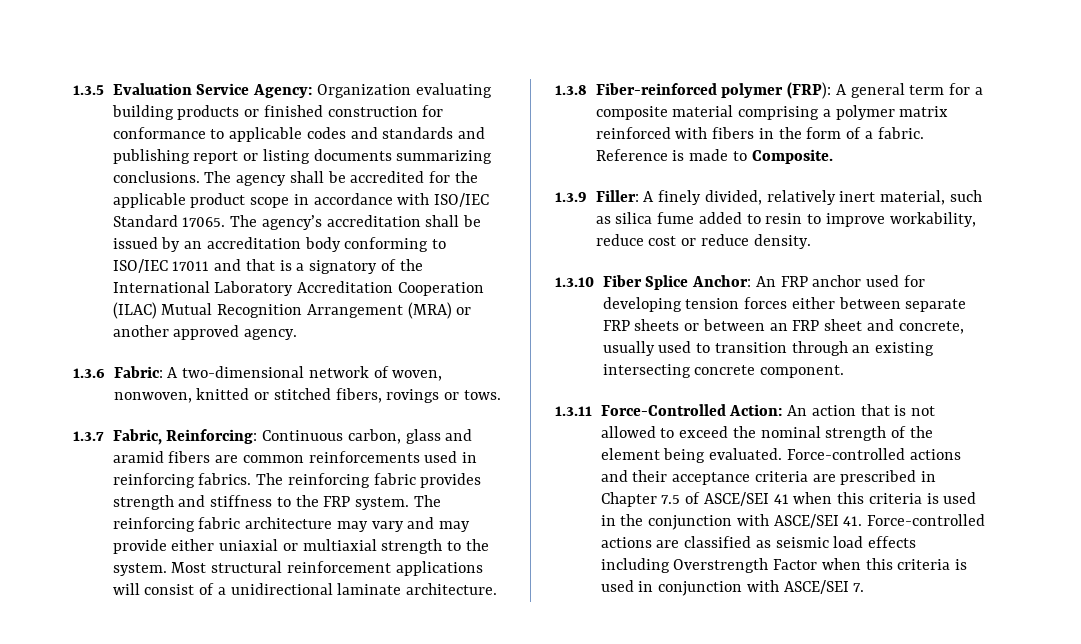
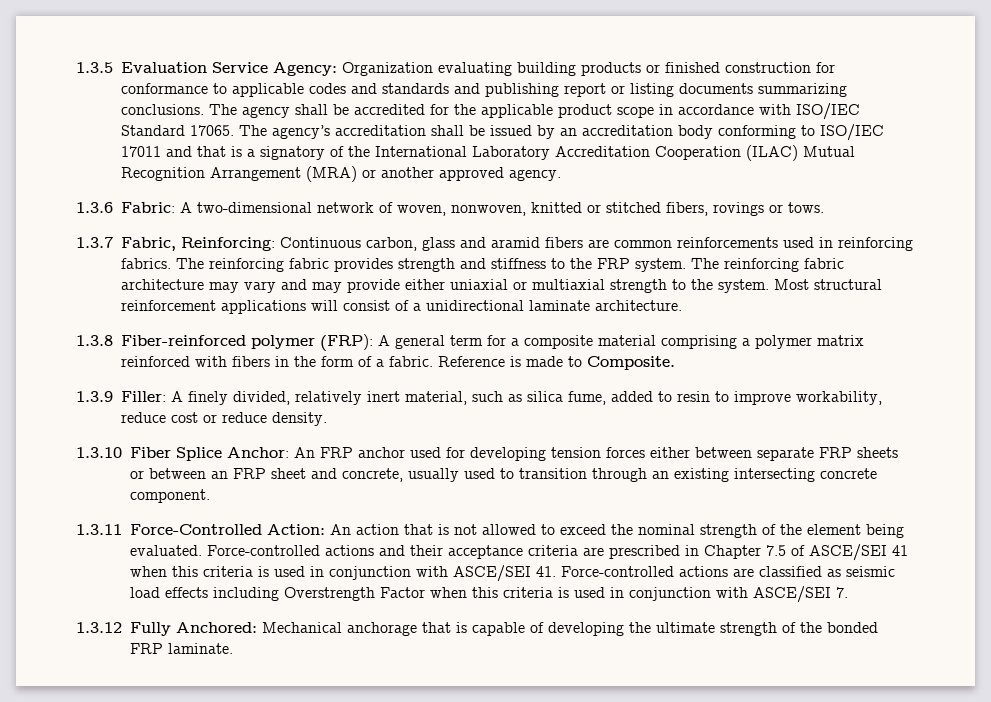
- 1.3.9 Filler: A finely divided, relatively inert material, such as silica fume added to resin to improve workability, reduce cost or reduce density.
+ 1.3.9 Filler: A finely divided, relatively inert material, such as silica fume, added to resin to improve workability, reduce cost or reduce density.
- Force-controlled actions and their acceptance criteria are prescribed in Chapter 7.5 of ASCE/SEI 41 when this criteria is used in the conjunction with ASCE/SEI 41. Force-controlled actions are classified as seismic load effects including Overstrength Factor when this criteria is used in conjunction with ASCE/SEI 7.
+ Force-controlled actions and their acceptance criteria are prescribed in Chapter 7.5 of ASCE/SEI 41 when this criteria is used in conjunction with ASCE/SEI 41. Force-controlled actions are classified as seismic load effects including Overstrength Factor when this criteria is used in conjunction with ASCE/SEI 7.
+ 1.3.12 Fully Anchored: Mechanical anchorage that is capable of developing the ultimate strength of the bonded FRP laminate.

